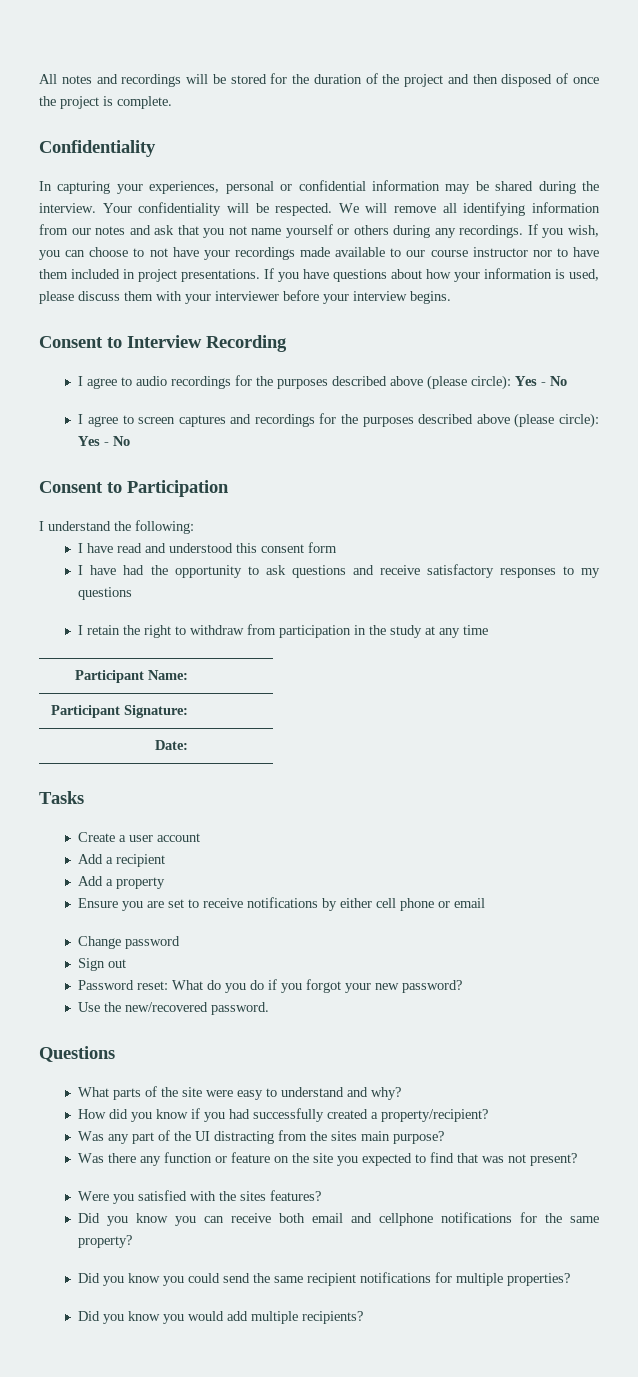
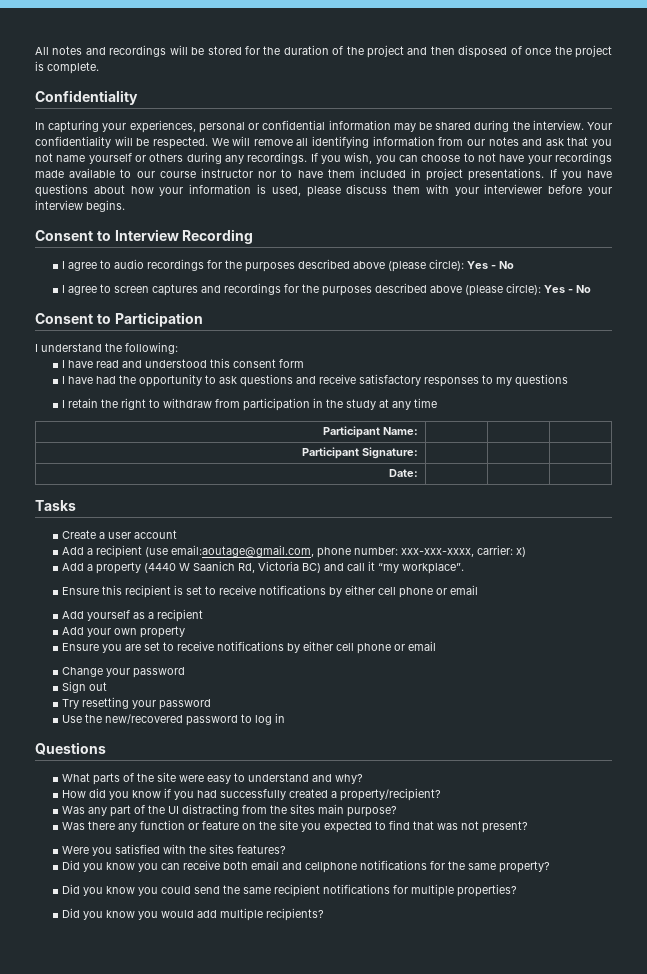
- Add a recipient
- Add a property
+ Add a recipient (use email:aoutage@gmail.com, phone number: xxx-xxx-xxxx, carrier: x)
+ Add a property (4440 W Saanich Rd, Victoria BC) and call it “my workplace”.
+ Ensure this recipient is set to receive notifications by either cell phone or email
+ Add yourself as a recipient
+ Add your own property
- Change password
+ Change your password
- Password reset: What do you do if you forgot your new password?
+ Try resetting your password
- Use the new/recovered password.
+ Use the new/recovered password to log in

